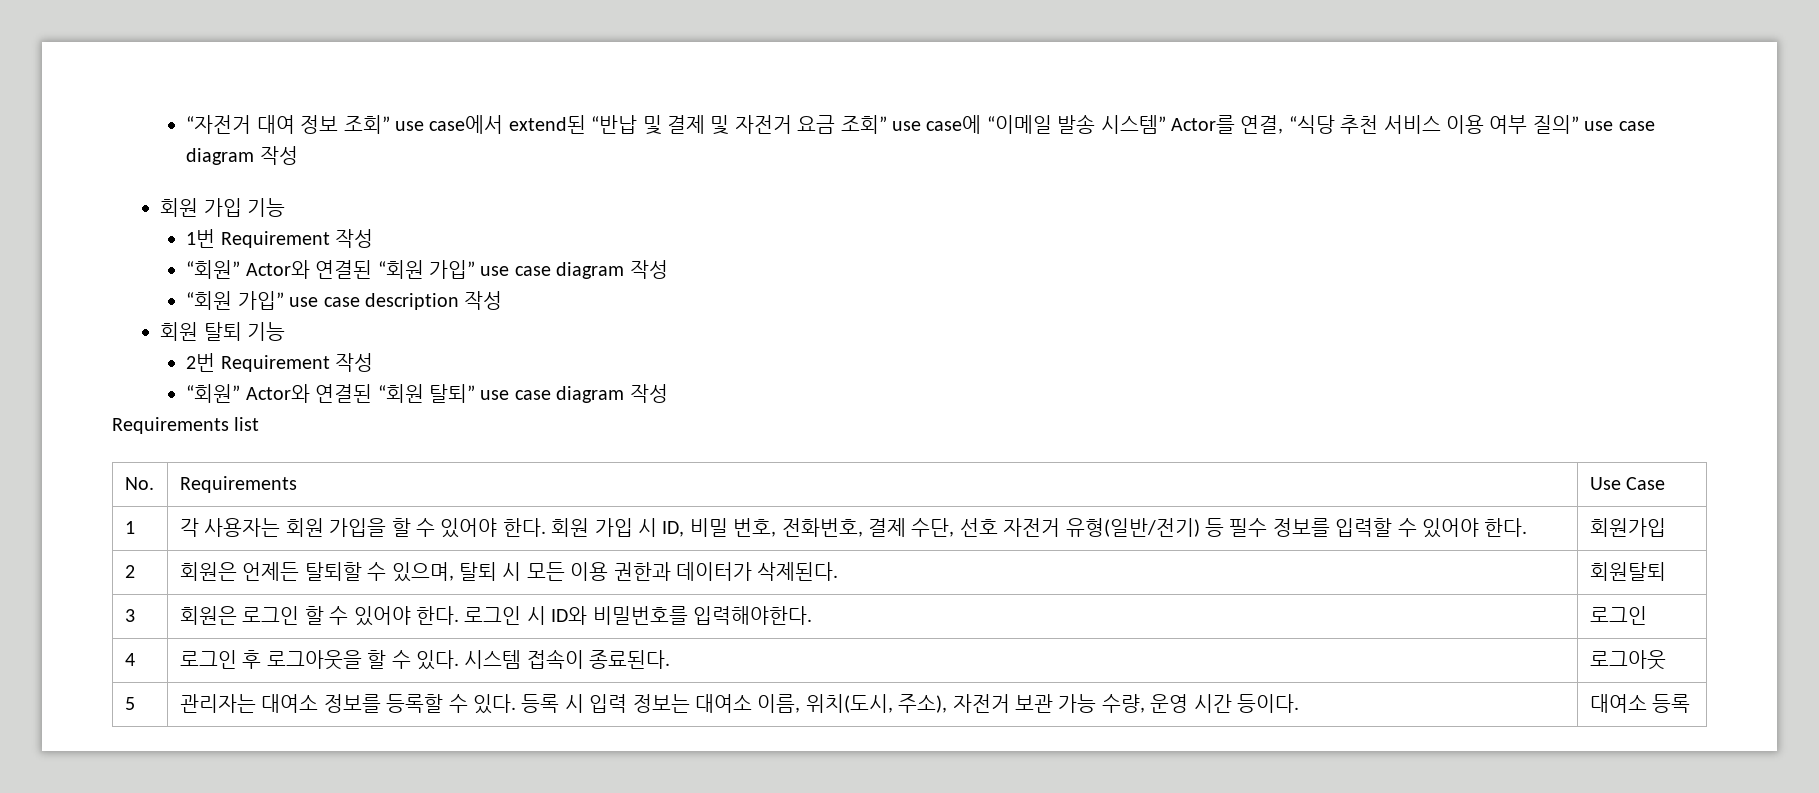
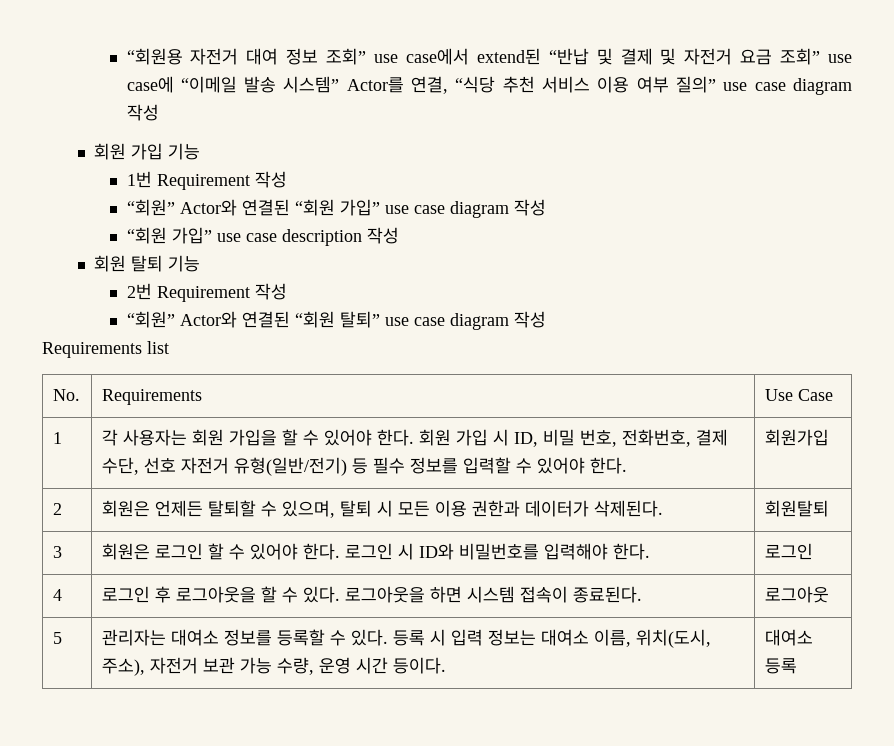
- “자전거 대여 정보 조회” use case에서 extend된 “반납 및 결제 및 자전거 요금 조회” use case에 “이메일 발송 시스템” Actor를 연결, “식당 추천 서비스 이용 여부 질의” use case diagram 작성
+ “회원용 자전거 대여 정보 조회” use case에서 extend된 “반납 및 결제 및 자전거 요금 조회” use case에 “이메일 발송 시스템” Actor를 연결, “식당 추천 서비스 이용 여부 질의” use case diagram 작성
- 3 | 회원은 로그인 할 수 있어야 한다. 로그인 시 ID와 비밀번호를 입력해야한다. | 로그인
+ 3 | 회원은 로그인 할 수 있어야 한다. 로그인 시 ID와 비밀번호를 입력해야 한다. | 로그인
- 4 | 로그인 후 로그아웃을 할 수 있다. 시스템 접속이 종료된다. | 로그아웃
+ 4 | 로그인 후 로그아웃을 할 수 있다. 로그아웃을 하면 시스템 접속이 종료된다. | 로그아웃

